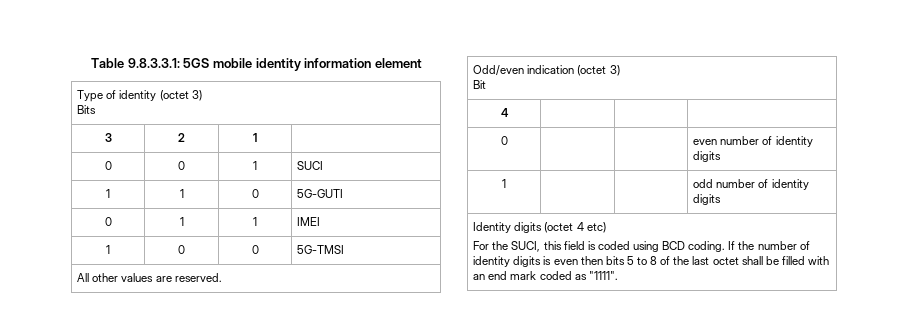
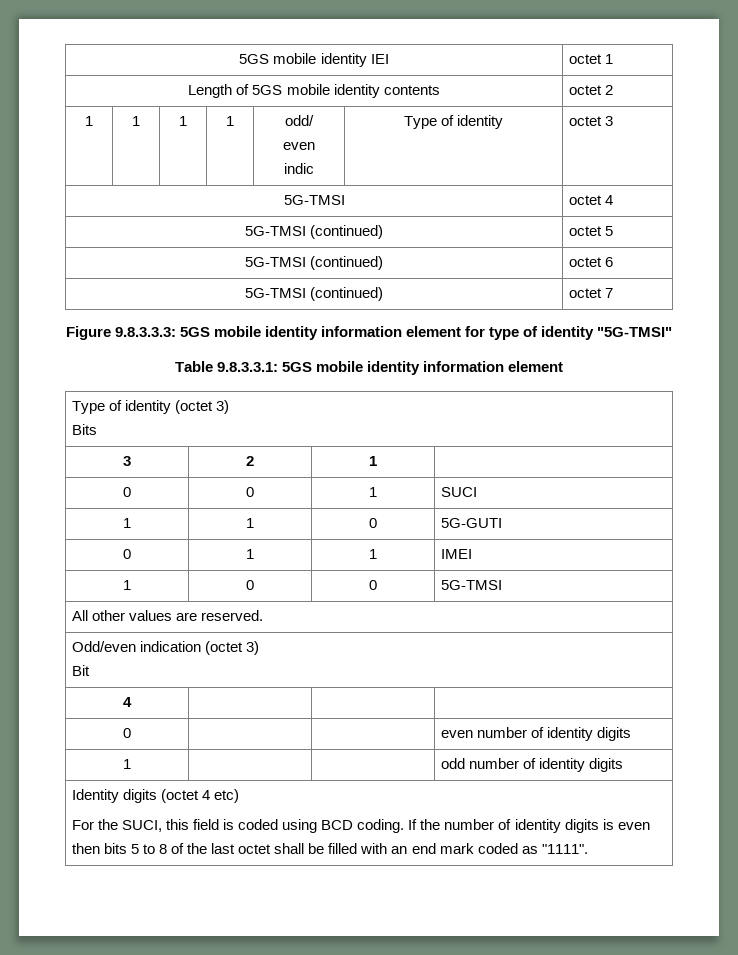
+ 5GS mobile identity IEI | octet 1
+ Length of 5GS mobile identity contents | octet 2
+ 1 | 1 | 1 | 1 | odd/
+ even
+ indic | Type of identity | octet 3
+ 5G-TMSI | octet 4
+ 5G-TMSI (continued) | octet 5
+ 5G-TMSI (continued) | octet 6
+ 5G-TMSI (continued) | octet 7
+ Figure 9.8.3.3.3: 5GS mobile identity information element for type of identity "5G-TMSI"

